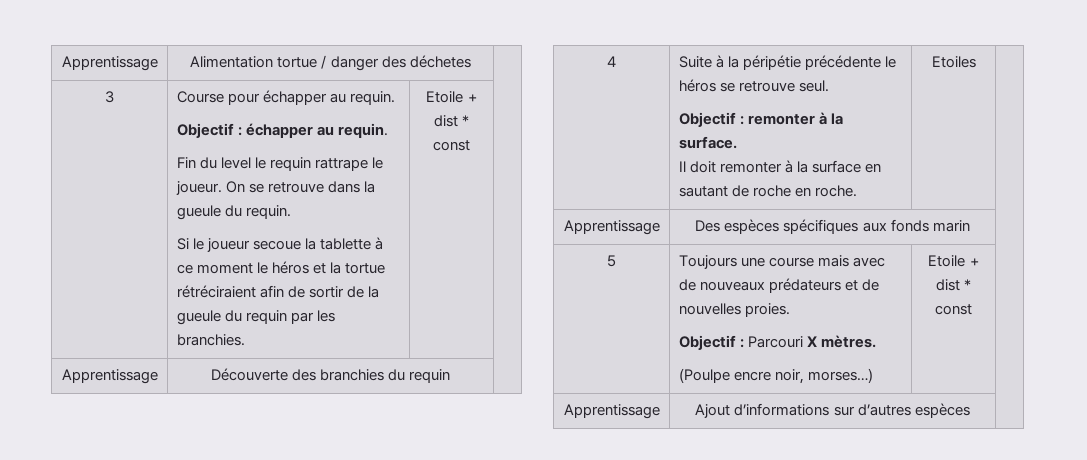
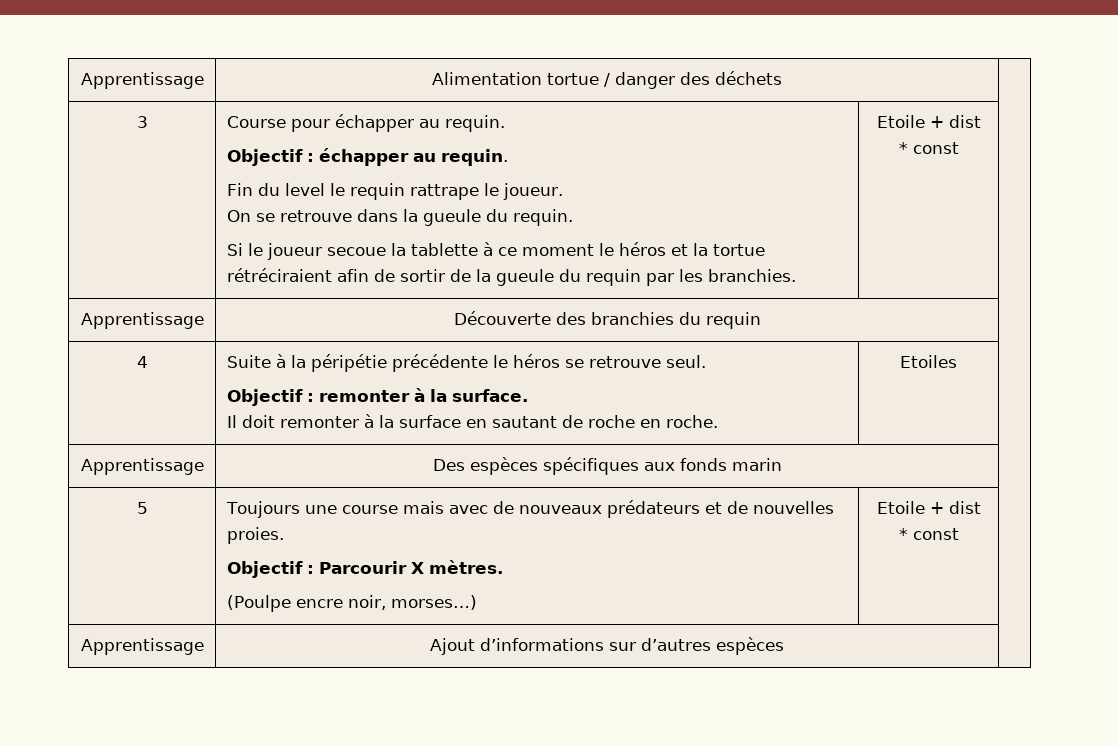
- Apprentissage | Alimentation tortue / danger des déchetes |
+ Apprentissage | Alimentation tortue / danger des déchets |
- Fin du level le requin rattrape le joueur. On se retrouve dans la gueule du requin.
+ Fin du level le requin rattrape le joueur.
+ On se retrouve dans la gueule du requin.
  5 | Toujours une course mais avec de nouveaux prédateurs et de nouvelles proies.
- Objectif : Parcouri X mètres.
+ Objectif : Parcourir X mètres.

